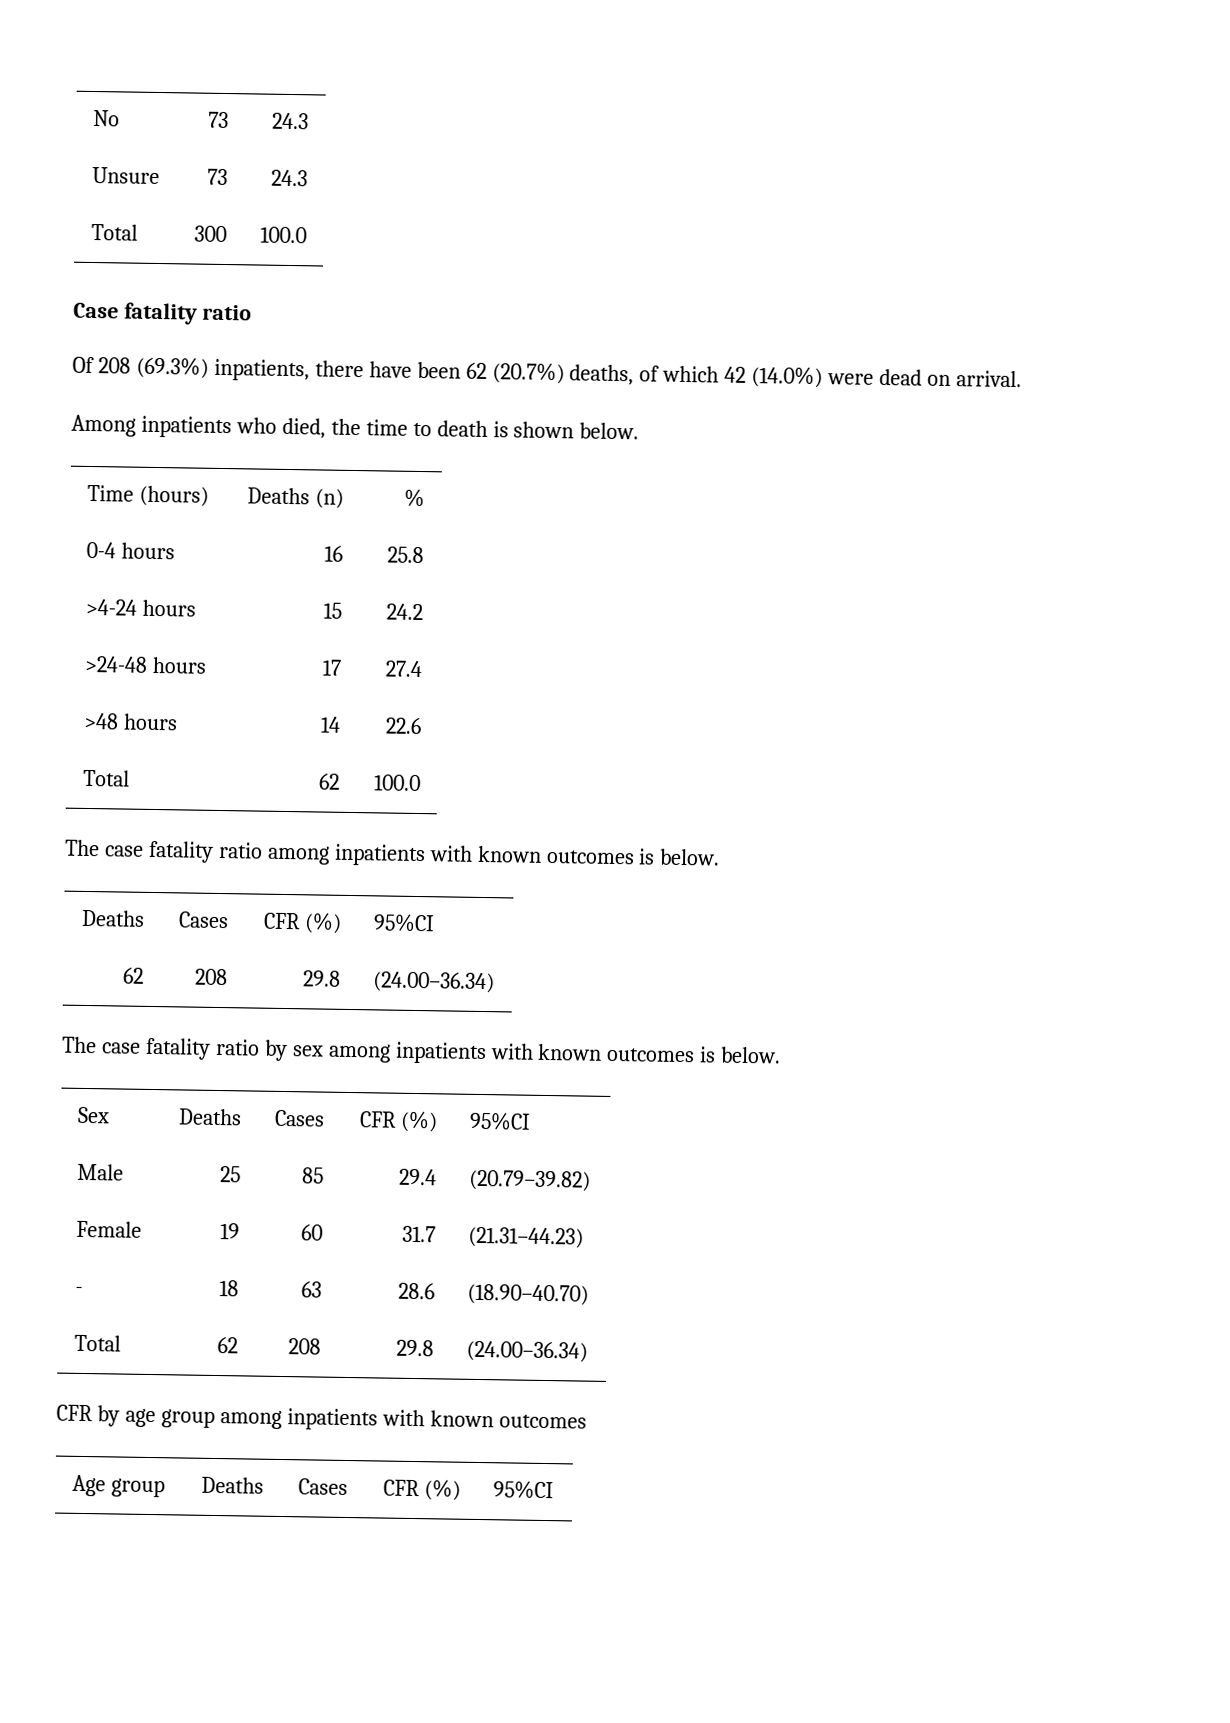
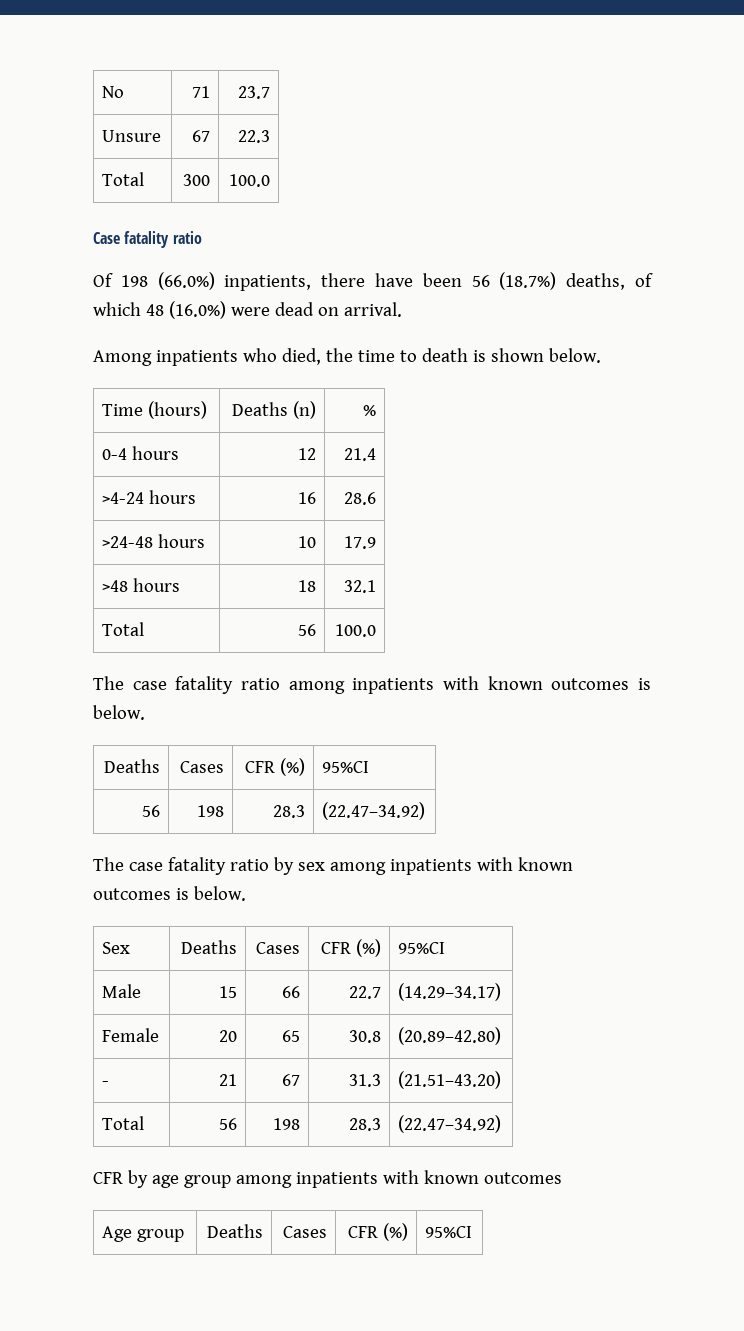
- No | 73 | 24.3
+ No | 71 | 23.7
- Unsure | 73 | 24.3
+ Unsure | 67 | 22.3
- Of 208 (69.3%) inpatients, there have been 62 (20.7%) deaths, of which 42 (14.0%) were dead on arrival.
+ Of 198 (66.0%) inpatients, there have been 56 (18.7%) deaths, of which 48 (16.0%) were dead on arrival.
- 0-4 hours | 16 | 25.8
+ 0-4 hours | 12 | 21.4
- >4-24 hours | 15 | 24.2
+ >4-24 hours | 16 | 28.6
- >24-48 hours | 17 | 27.4
+ >24-48 hours | 10 | 17.9
- >48 hours | 14 | 22.6
- Total | 62 | 100.0
+ >48 hours | 18 | 32.1
+ Total | 56 | 100.0
  The case fatality ratio among inpatients with known outcomes is below.
  Deaths | Cases | CFR (%) | 95%CI
- 62 | 208 | 29.8 | (24.00–36.34)
+ 56 | 198 | 28.3 | (22.47–34.92)
- Male | 25 | 85 | 29.4 | (20.79–39.82)
- Female | 19 | 60 | 31.7 | (21.31–44.23)
- - | 18 | 63 | 28.6 | (18.90–40.70)
- Total | 62 | 208 | 29.8 | (24.00–36.34)
+ Male | 15 | 66 | 22.7 | (14.29–34.17)
+ Female | 20 | 65 | 30.8 | (20.89–42.80)
+ - | 21 | 67 | 31.3 | (21.51–43.20)
+ Total | 56 | 198 | 28.3 | (22.47–34.92)

